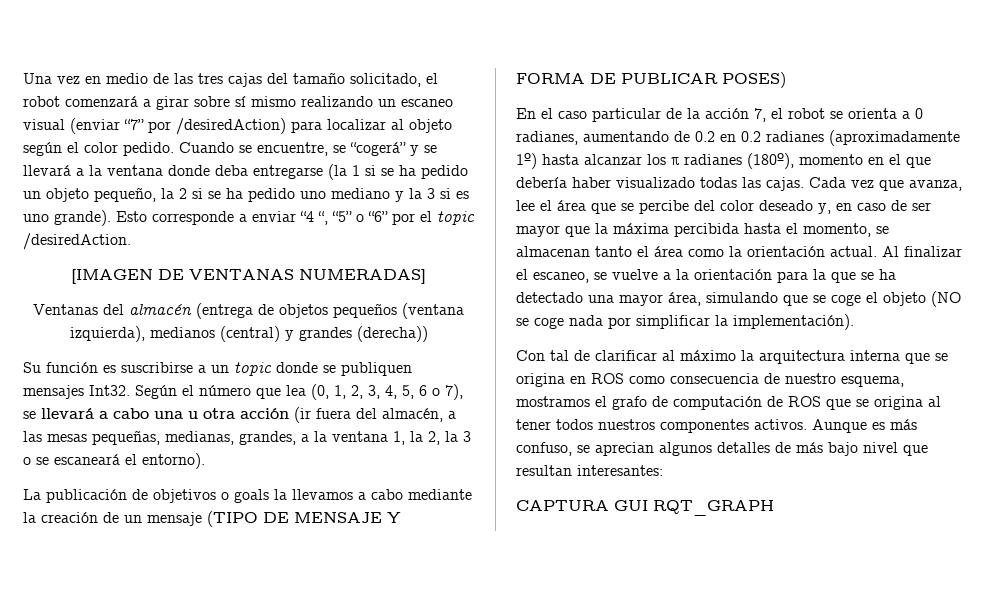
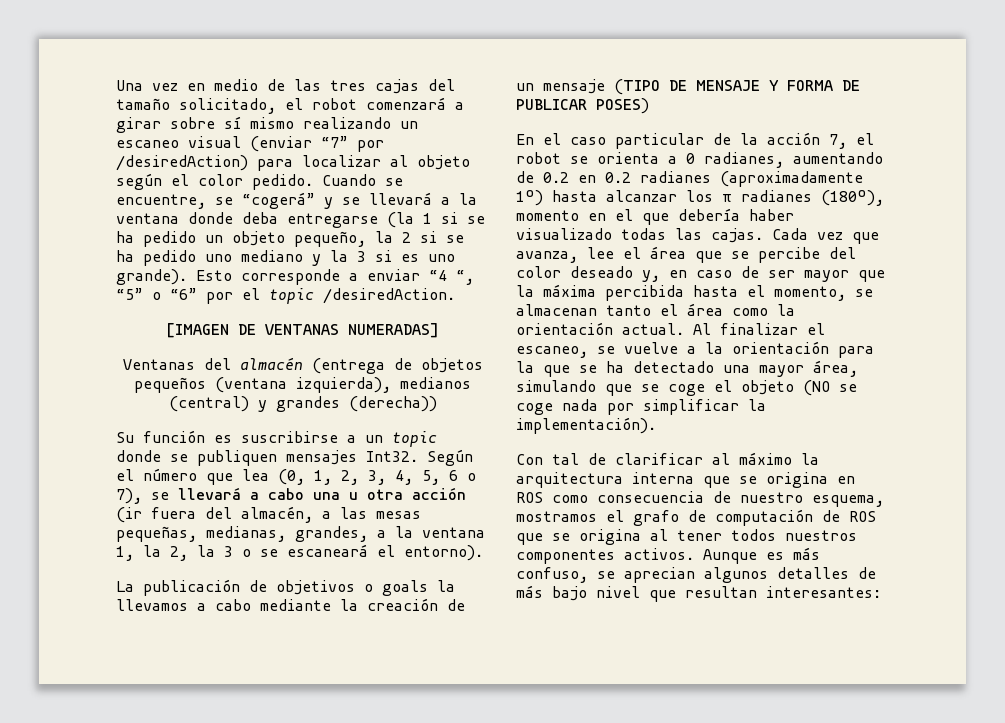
- CAPTURA GUI RQT_GRAPH

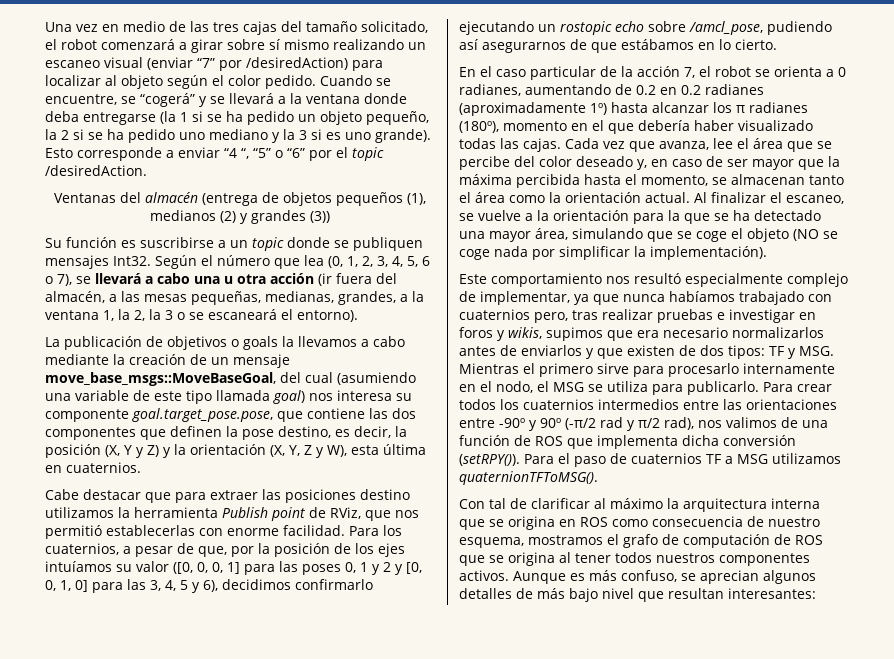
- [IMAGEN DE VENTANAS NUMERADAS]
- Ventanas del almacén (entrega de objetos pequeños (ventana izquierda), medianos (central) y grandes (derecha))
+ Ventanas del almacén (entrega de objetos pequeños (1), medianos (2) y grandes (3))
- La publicación de objetivos o goals la llevamos a cabo mediante la creación de un mensaje (TIPO DE MENSAJE Y FORMA DE PUBLICAR POSES)
+ La publicación de objetivos o goals la llevamos a cabo mediante la creación de un mensaje move_base_msgs::MoveBaseGoal, del cual (asumiendo una variable de este tipo llamada goal) nos interesa su componente goal.target_pose.pose, que contiene las dos componentes que definen la pose destino, es decir, la posición (X, Y y Z) y la orientación (X, Y, Z y W), esta última en cuaternios.
+ Cabe destacar que para extraer las posiciones destino utilizamos la herramienta Publish point de RViz, que nos permitió establecerlas con enorme facilidad. Para los cuaternios, a pesar de que, por la posición de los ejes intuíamos su valor ([0, 0, 0, 1] para las poses 0, 1 y 2 y [0, 0, 1, 0] para las 3, 4, 5 y 6), decidimos confirmarlo ejecutando un rostopic echo sobre /amcl_pose, pudiendo así asegurarnos de que estábamos en lo cierto.
+ Este comportamiento nos resultó especialmente complejo de implementar, ya que nunca habíamos trabajado con cuaternios pero, tras realizar pruebas e investigar en foros y wikis, supimos que era necesario normalizarlos antes de enviarlos y que existen de dos tipos: TF y MSG. Mientras el primero sirve para procesarlo internamente en el nodo, el MSG se utiliza para publicarlo. Para crear todos los cuaternios intermedios entre las orientaciones entre -90º y 90º (-π/2 rad y π/2 rad), nos valimos de una función de ROS que implementa dicha conversión (setRPY()). Para el paso de cuaternios TF a MSG utilizamos quaternionTFToMSG().

